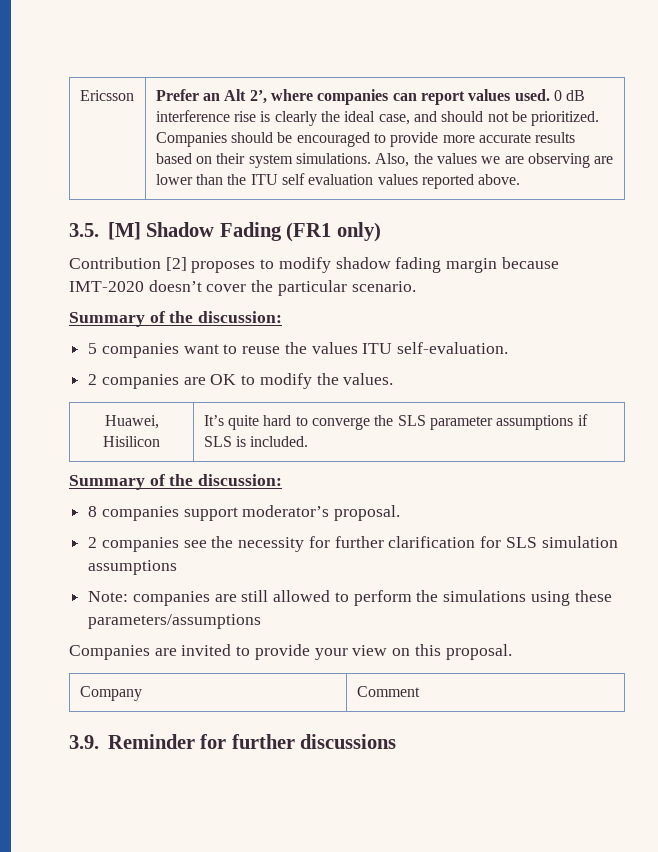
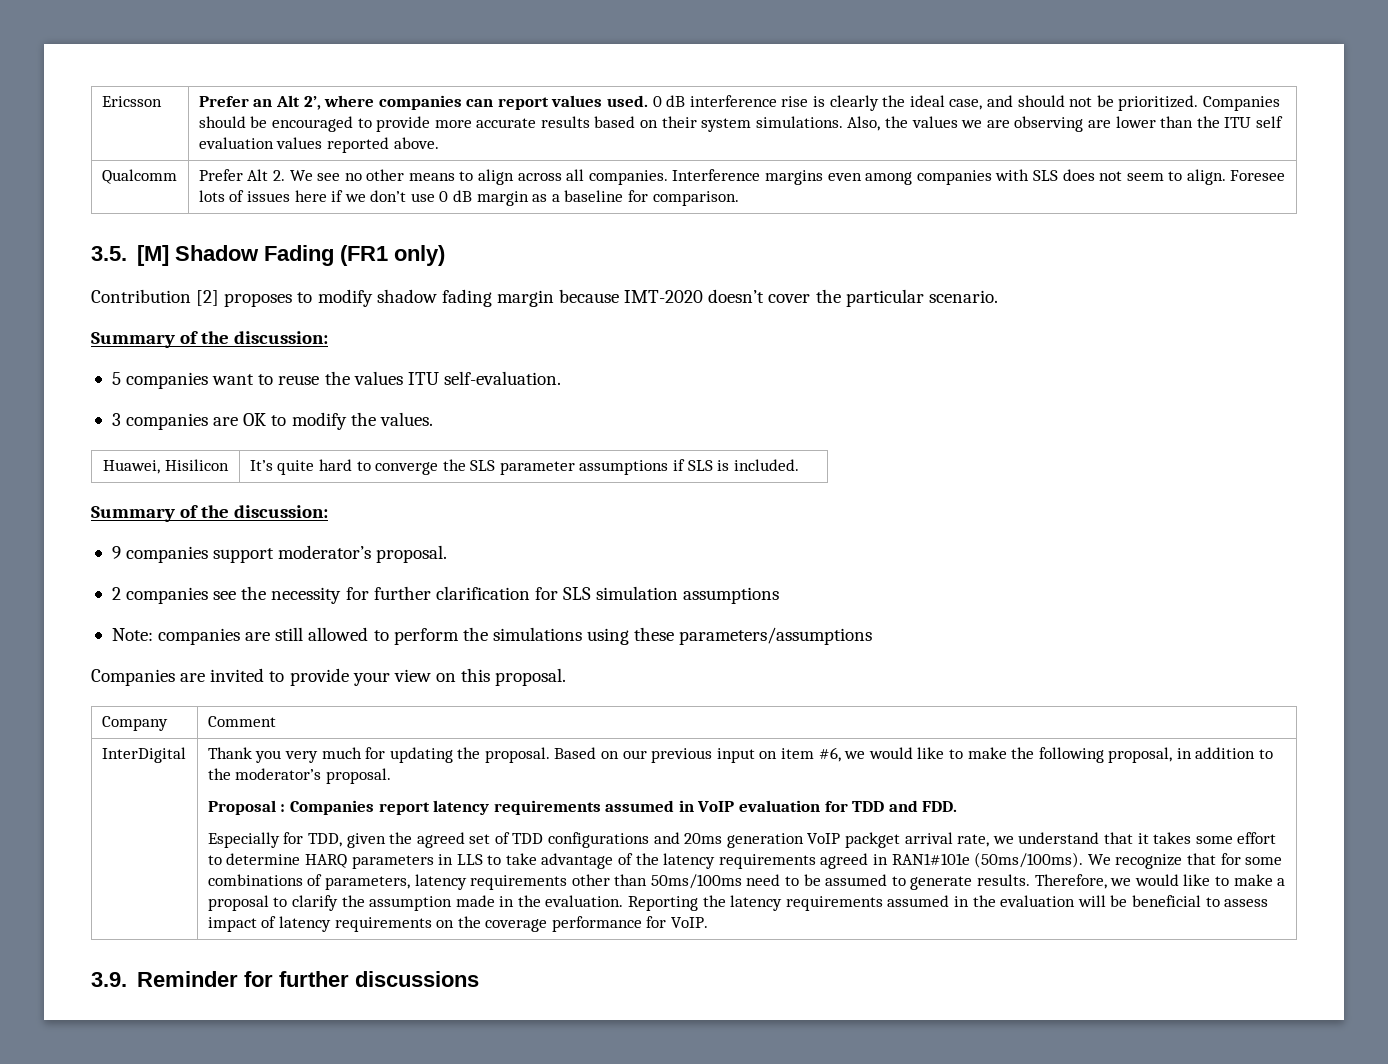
+ Qualcomm | Prefer Alt 2. We see no other means to align across all companies. Interference margins even among companies with SLS does not seem to align. Foresee lots of issues here if we don’t use 0 dB margin as a baseline for comparison.
- 2 companies are OK to modify the values.
+ 3 companies are OK to modify the values.
- 8 companies support moderator’s proposal.
+ 9 companies support moderator’s proposal.
+ InterDigital | Thank you very much for updating the proposal. Based on our previous input on item #6, we would like to make the following proposal, in addition to the moderator’s proposal.
+ Proposal : Companies report latency requirements assumed in VoIP evaluation for TDD and FDD.
+ Especially for TDD, given the agreed set of TDD configurations and 20ms generation VoIP packget arrival rate, we understand that it takes some effort to determine HARQ parameters in LLS to take advantage of the latency requirements agreed in RAN1#101e (50ms/100ms). We recognize that for some combinations of parameters, latency requirements other than 50ms/100ms need to be assumed to generate results. Therefore, we would like to make a proposal to clarify the assumption made in the evaluation. Reporting the latency requirements assumed in the evaluation will be beneficial to assess impact of latency requirements on the coverage performance for VoIP.

